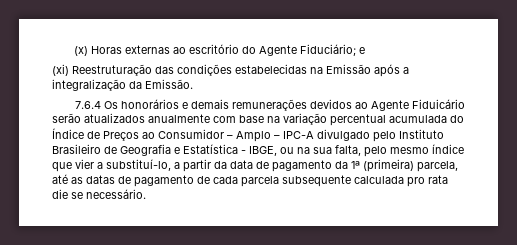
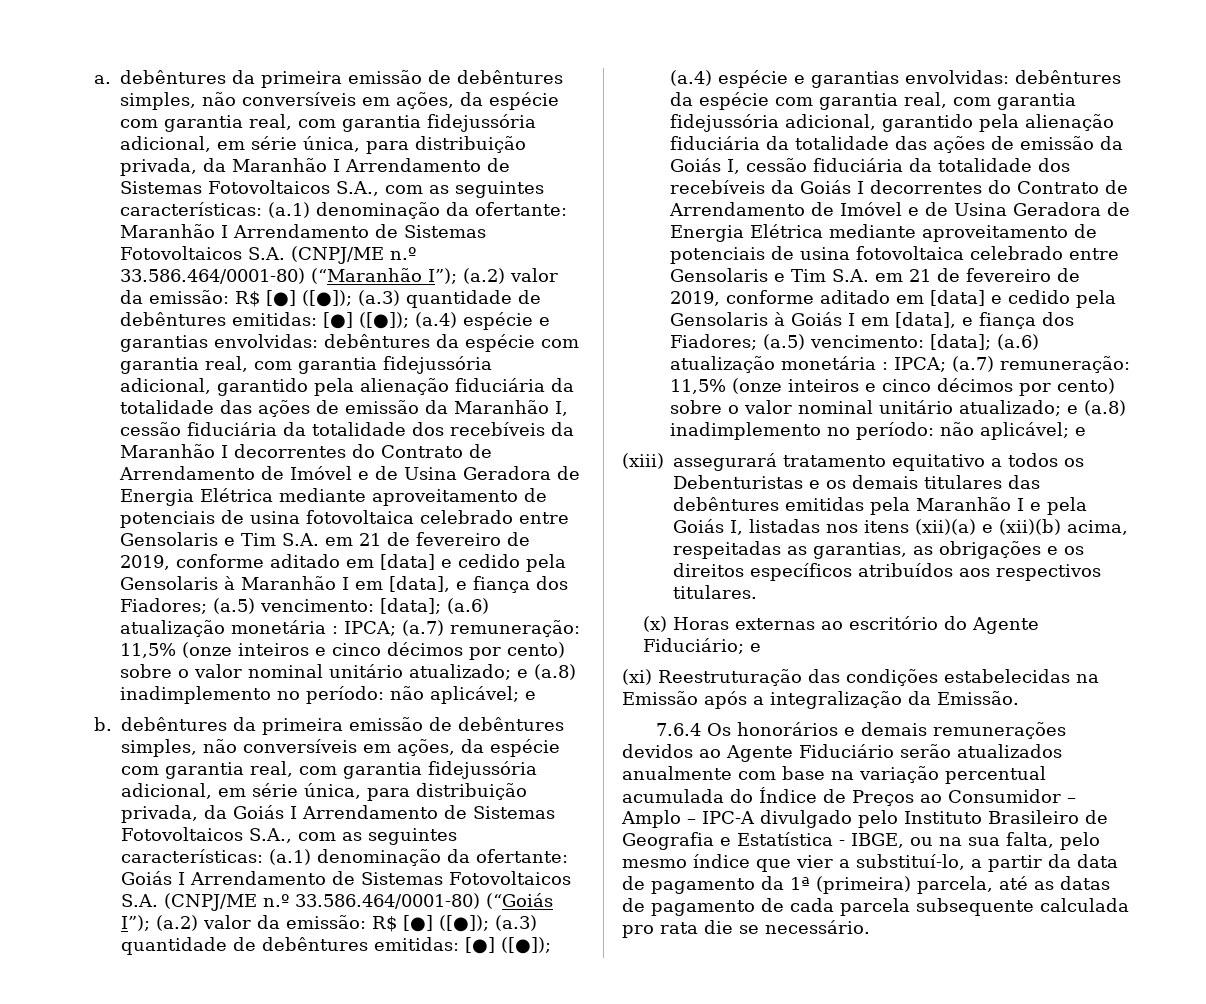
+ a. debêntures da primeira emissão de debêntures simples, não conversíveis em ações, da espécie com garantia real, com garantia fidejussória adicional, em série única, para distribuição privada, da Maranhão I Arrendamento de Sistemas Fotovoltaicos S.A., com as seguintes características: (a.1) denominação da ofertante: Maranhão I Arrendamento de Sistemas Fotovoltaicos S.A. (CNPJ/ME n.º 33.586.464/0001-80) (“Maranhão I”); (a.2) valor da emissão: R$ [●] ([●]); (a.3) quantidade de debêntures emitidas: [●] ([●]); (a.4) espécie e garantias envolvidas: debêntures da espécie com garantia real, com garantia fidejussória adicional, garantido pela alienação fiduciária da totalidade das ações de emissão da Maranhão I, cessão fiduciária da totalidade dos recebíveis da Maranhão I decorrentes do Contrato de Arrendamento de Imóvel e de Usina Geradora de Energia Elétrica mediante aproveitamento de potenciais de usina fotovoltaica celebrado entre Gensolaris e Tim S.A. em 21 de fevereiro de 2019, conforme aditado em [data] e cedido pela Gensolaris à Maranhão I em [data], e fiança dos Fiadores; (a.5) vencimento: [data]; (a.6) atualização monetária : IPCA; (a.7) remuneração: 11,5% (onze inteiros e cinco décimos por cento) sobre o valor nominal unitário atualizado; e (a.8) inadimplemento no período: não aplicável; e
+ b. debêntures da primeira emissão de debêntures simples, não conversíveis em ações, da espécie com garantia real, com garantia fidejussória adicional, em série única, para distribuição privada, da Goiás I Arrendamento de Sistemas Fotovoltaicos S.A., com as seguintes características: (a.1) denominação da ofertante: Goiás I Arrendamento de Sistemas Fotovoltaicos S.A. (CNPJ/ME n.º 33.586.464/0001-80) (“Goiás I”); (a.2) valor da emissão: R$ [●] ([●]); (a.3) quantidade de debêntures emitidas: [●] ([●]); (a.4) espécie e garantias envolvidas: debêntures da espécie com garantia real, com garantia fidejussória adicional, garantido pela alienação fiduciária da totalidade das ações de emissão da Goiás I, cessão fiduciária da totalidade dos recebíveis da Goiás I decorrentes do Contrato de Arrendamento de Imóvel e de Usina Geradora de Energia Elétrica mediante aproveitamento de potenciais de usina fotovoltaica celebrado entre Gensolaris e Tim S.A. em 21 de fevereiro de 2019, conforme aditado em [data] e cedido pela Gensolaris à Goiás I em [data], e fiança dos Fiadores; (a.5) vencimento: [data]; (a.6) atualização monetária : IPCA; (a.7) remuneração: 11,5% (onze inteiros e cinco décimos por cento) sobre o valor nominal unitário atualizado; e (a.8) inadimplemento no período: não aplicável; e
+ (xiii) assegurará tratamento equitativo a todos os Debenturistas e os demais titulares das debêntures emitidas pela Maranhão I e pela Goiás I, listadas nos itens (xii)(a) e (xii)(b) acima, respeitadas as garantias, as obrigações e os direitos específicos atribuídos aos respectivos titulares.
- 7.6.4 Os honorários e demais remunerações devidos ao Agente Fiduicário serão atualizados anualmente com base na variação percentual acumulada do Índice de Preços ao Consumidor – Amplo – IPC-A divulgado pelo Instituto Brasileiro de Geografia e Estatística - IBGE, ou na sua falta, pelo mesmo índice que vier a substituí-lo, a partir da data de pagamento da 1ª (primeira) parcela, até as datas de pagamento de cada parcela subsequente calculada pro rata die se necessário.
+ 7.6.4 Os honorários e demais remunerações devidos ao Agente Fiduciário serão atualizados anualmente com base na variação percentual acumulada do Índice de Preços ao Consumidor – Amplo – IPC-A divulgado pelo Instituto Brasileiro de Geografia e Estatística - IBGE, ou na sua falta, pelo mesmo índice que vier a substituí-lo, a partir da data de pagamento da 1ª (primeira) parcela, até as datas de pagamento de cada parcela subsequente calculada pro rata die se necessário.

